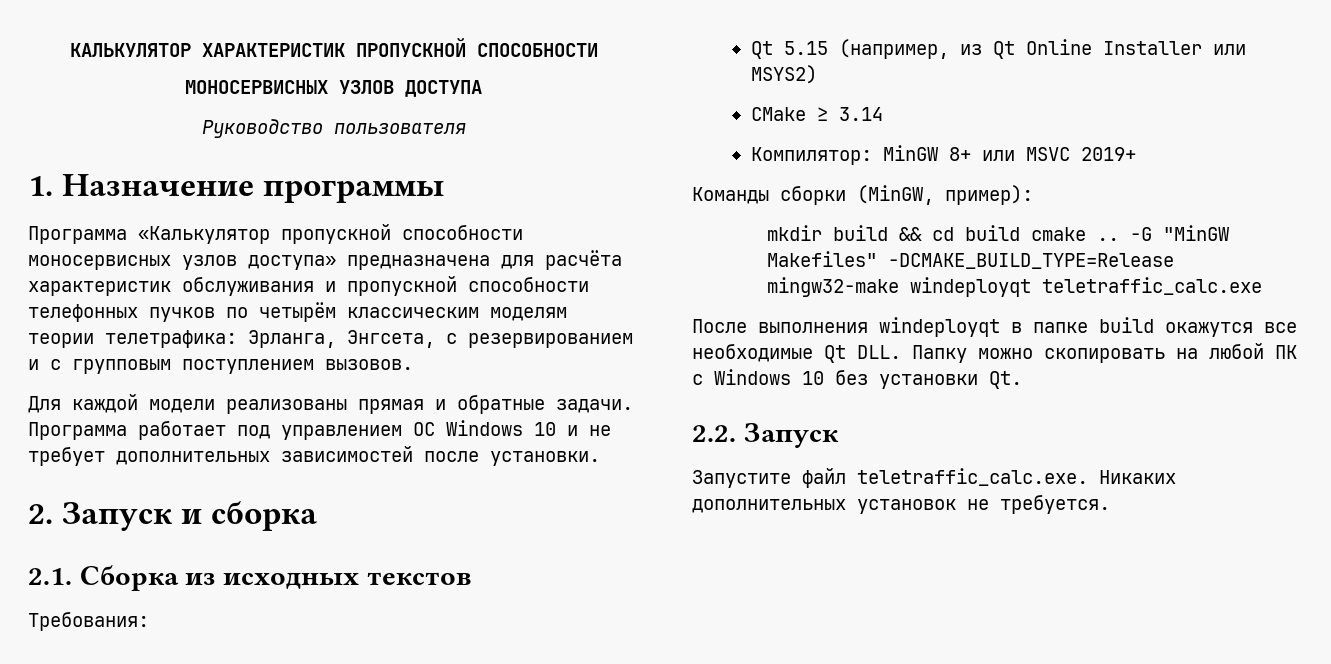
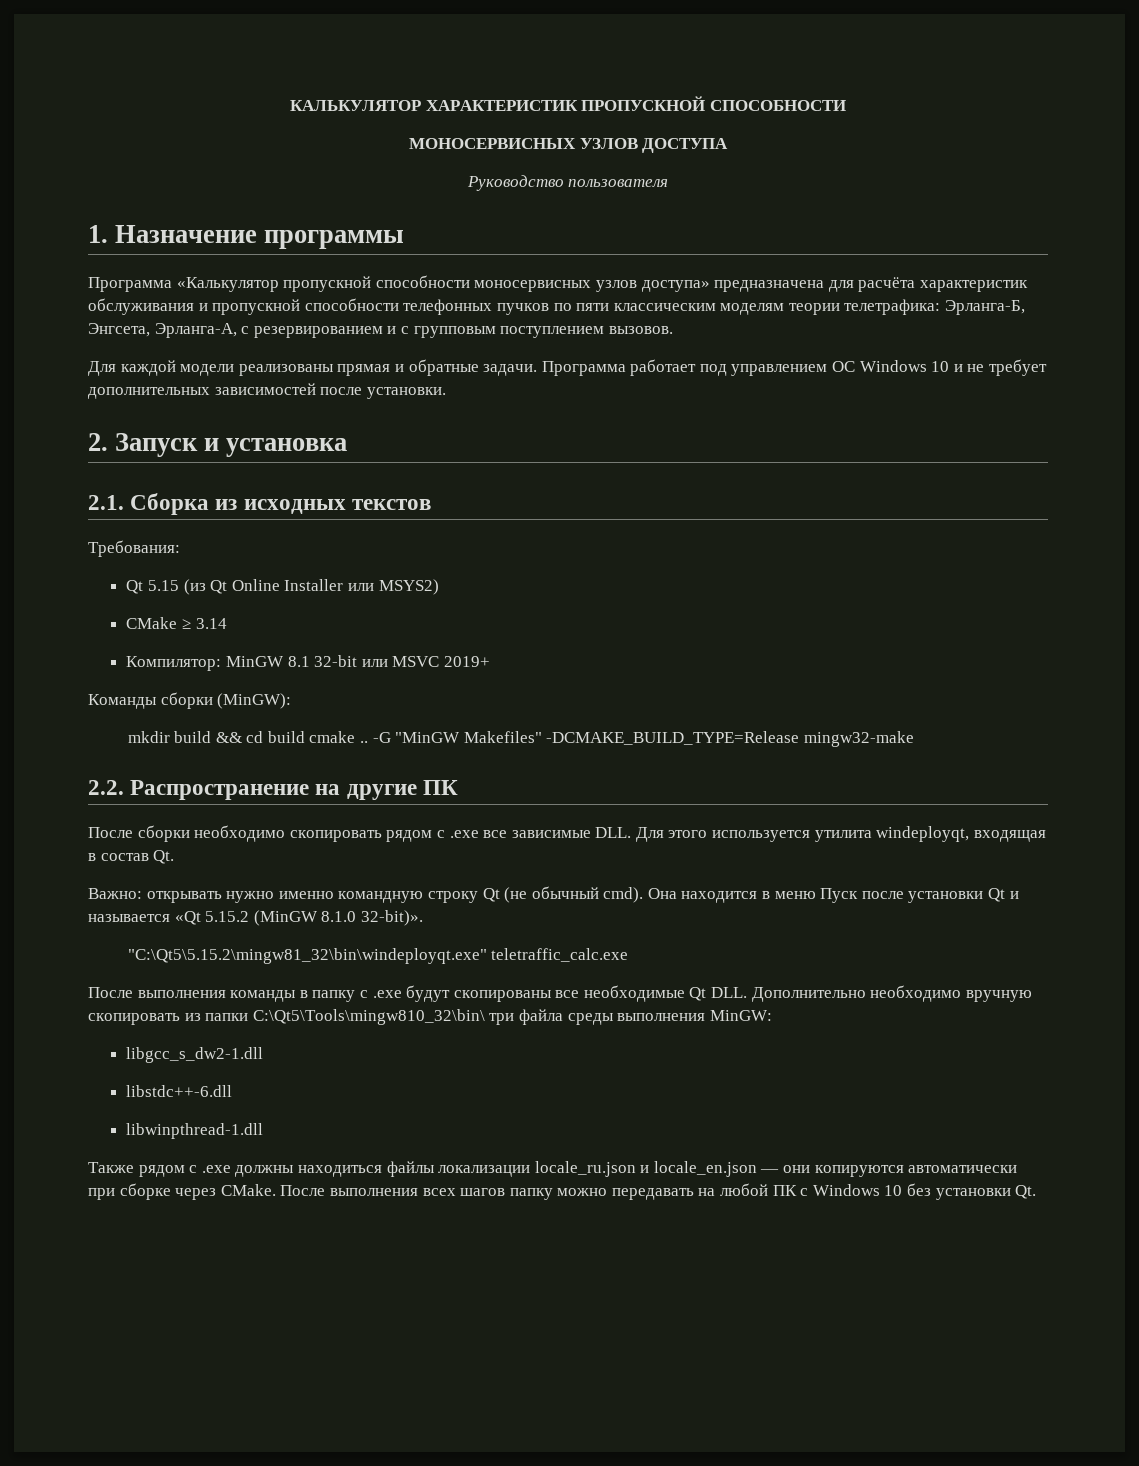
- Программа «Калькулятор пропускной способности моносервисных узлов доступа» предназначена для расчёта характеристик обслуживания и пропускной способности телефонных пучков по четырём классическим моделям теории телетрафика: Эрланга, Энгсета, с резервированием и с групповым поступлением вызовов.
+ Программа «Калькулятор пропускной способности моносервисных узлов доступа» предназначена для расчёта характеристик обслуживания и пропускной способности телефонных пучков по пяти классическим моделям теории телетрафика: Эрланга-Б, Энгсета, Эрланга-А, с резервированием и с групповым поступлением вызовов.
- 2. Запуск и сборка
+ 2. Запуск и установка
- Qt 5.15 (например, из Qt Online Installer или MSYS2)
+ Qt 5.15 (из Qt Online Installer или MSYS2)
- Компилятор: MinGW 8+ или MSVC 2019+
+ Компилятор: MinGW 8.1 32-bit или MSVC 2019+
- Команды сборки (MinGW, пример):
+ Команды сборки (MinGW):
- -G "MinGW Makefiles" -DCMAKE_BUILD_TYPE=Release mingw32-make windeployqt teletraffic_calc.exe
- После выполнения windeployqt в папке build окажутся все необходимые Qt DLL. Папку можно скопировать на любой ПК с Windows 10 без установки Qt.
+ -G "MinGW Makefiles" -DCMAKE_BUILD_TYPE=Release mingw32-make
+ 2.2. Распространение на другие ПК
+ После сборки необходимо скопировать рядом с .exe все зависимые DLL. Для этого используется утилита windeployqt, входящая в состав Qt.
+ Важно: открывать нужно именно командную строку Qt (не обычный cmd). Она находится в меню Пуск после установки Qt и называется «Qt 5.15.2 (MinGW 8.1.0 32-bit)».
+ "C:\Qt5\5.15.2\mingw81_32\bin\windeployqt.exe" teletraffic_calc.exe
+ После выполнения команды в папку с .exe будут скопированы все необходимые Qt DLL. Дополнительно необходимо вручную скопировать из папки C:\Qt5\Tools\mingw810_32\bin\ три файла среды выполнения MinGW:
+ libgcc_s_dw2-1.dll
+ libstdc++-6.dll
+ libwinpthread-1.dll
+ Также рядом с .exe должны находиться файлы локализации locale_ru.json и locale_en.json — они копируются автоматически при сборке через CMake. После выполнения всех шагов папку можно передавать на любой ПК с Windows 10 без установки Qt.
- 2.2. Запуск
- Запустите файл teletraffic_calc.exe. Никаких дополнительных установок не требуется.

